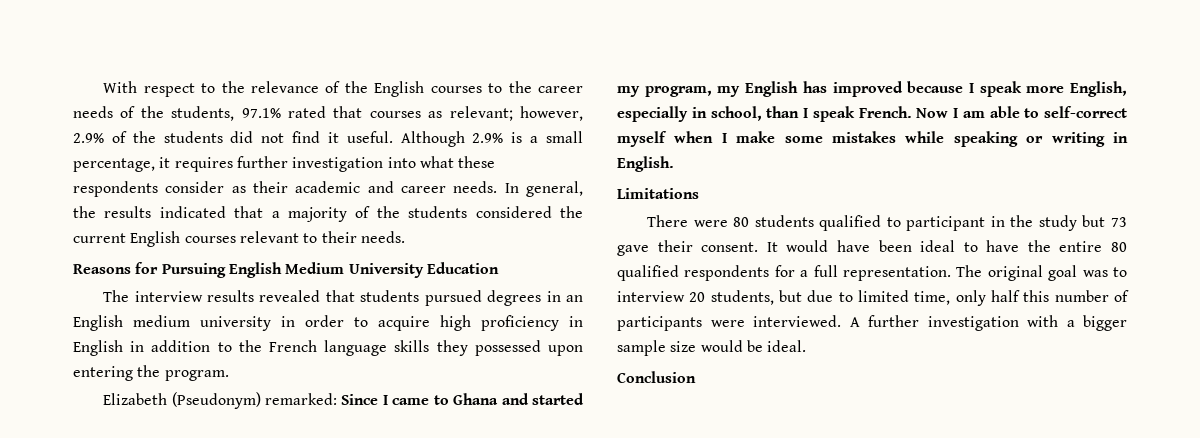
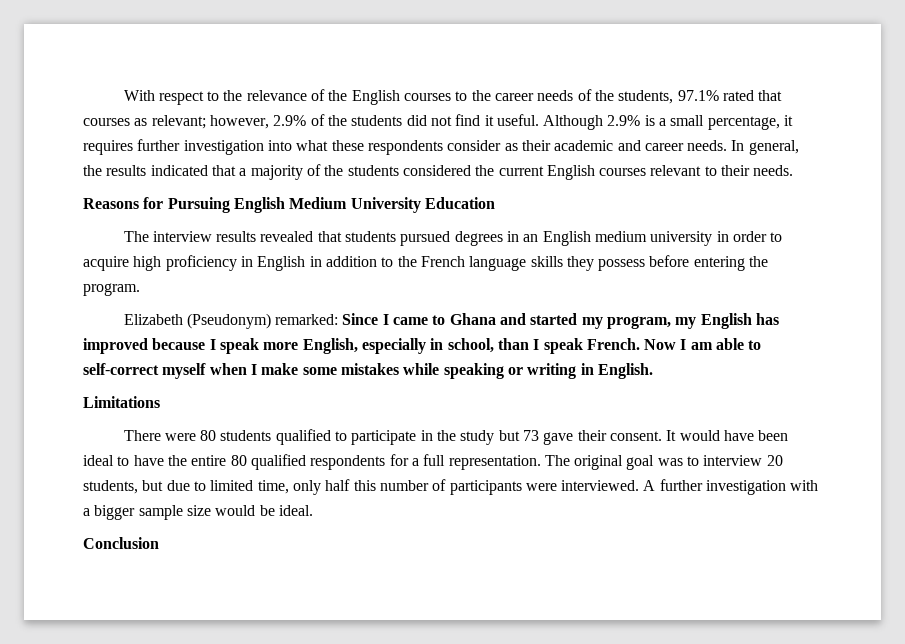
- The interview results revealed that students pursued degrees in an English medium university in order to acquire high proficiency in English in addition to the French language skills they possessed upon entering the program.
+ The interview results revealed that students pursued degrees in an English medium university in order to acquire high proficiency in English in addition to the French language skills they possess before entering the program.
- There were 80 students qualified to participant in the study but 73 gave their consent.
+ There were 80 students qualified to participate in the study but 73 gave their consent.

